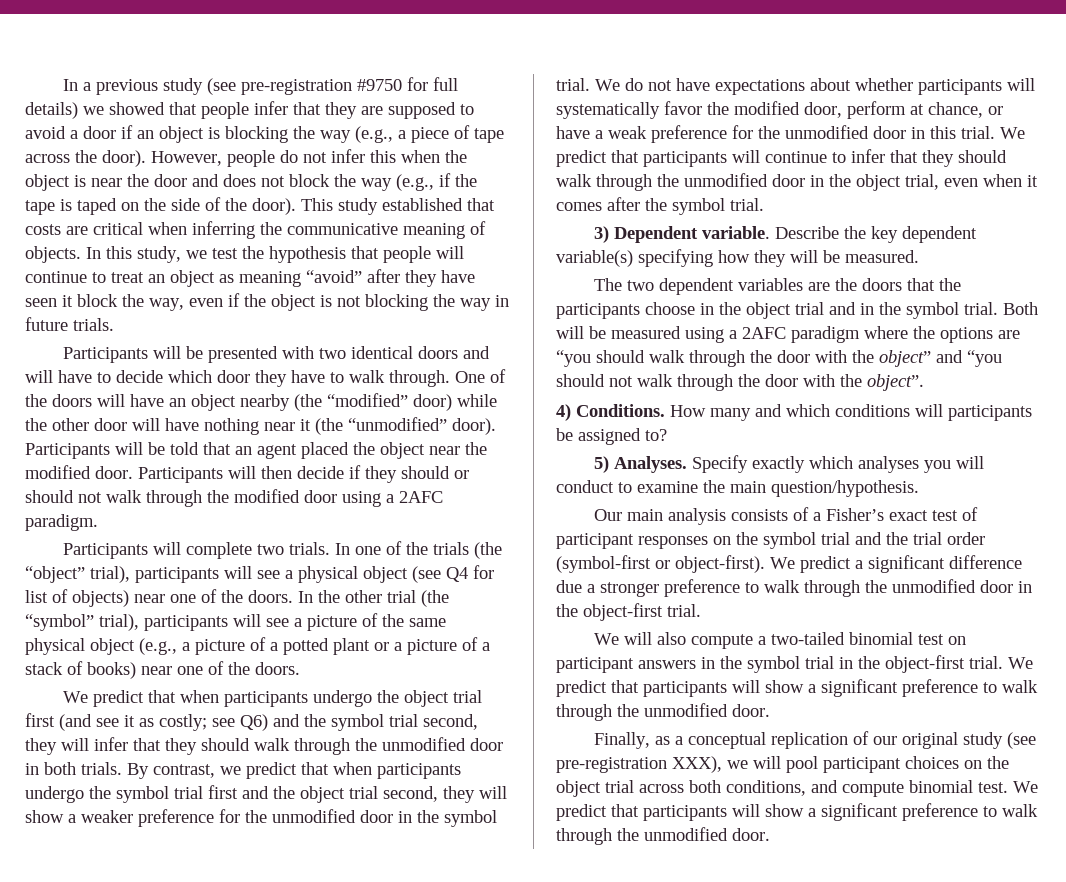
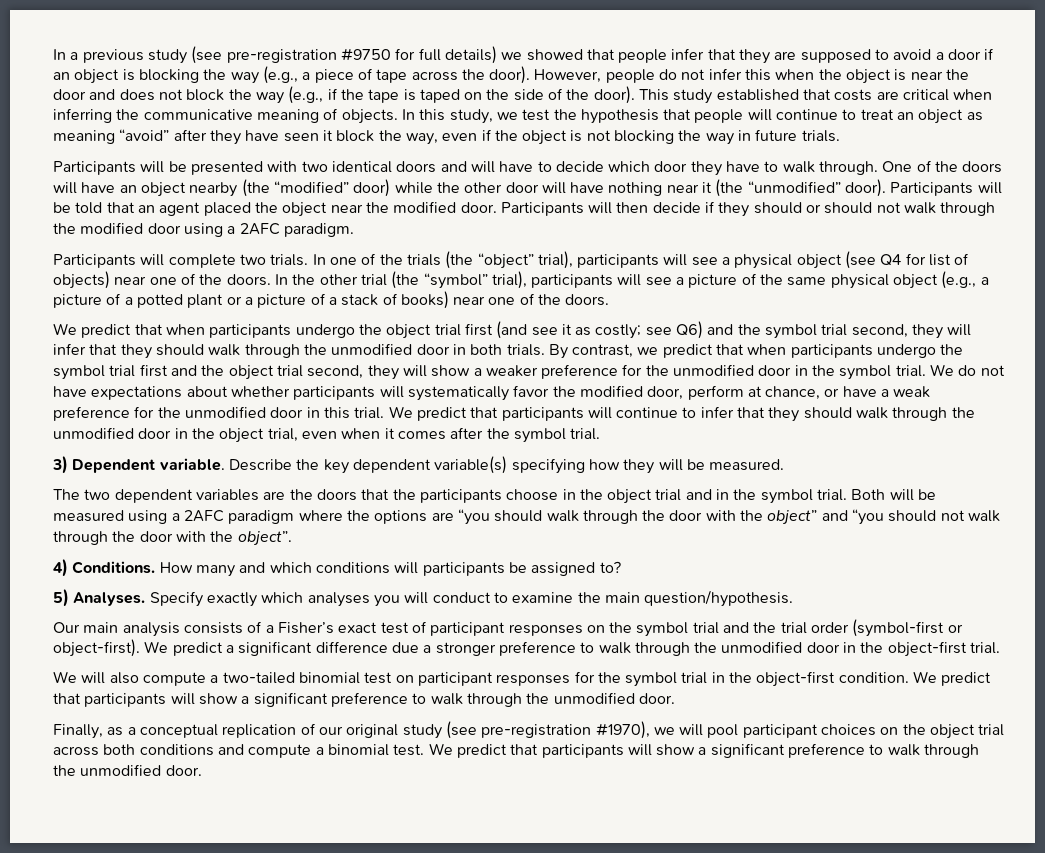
- We will also compute a two-tailed binomial test on participant answers in the symbol trial in the object-first trial.
+ We will also compute a two-tailed binomial test on participant responses for the symbol trial in the object-first condition.
- Finally, as a conceptual replication of our original study (see pre-registration XXX), we will pool participant choices on the object trial across both conditions, and compute binomial test.
+ Finally, as a conceptual replication of our original study (see pre-registration #1970), we will pool participant choices on the object trial across both conditions and compute a binomial test.

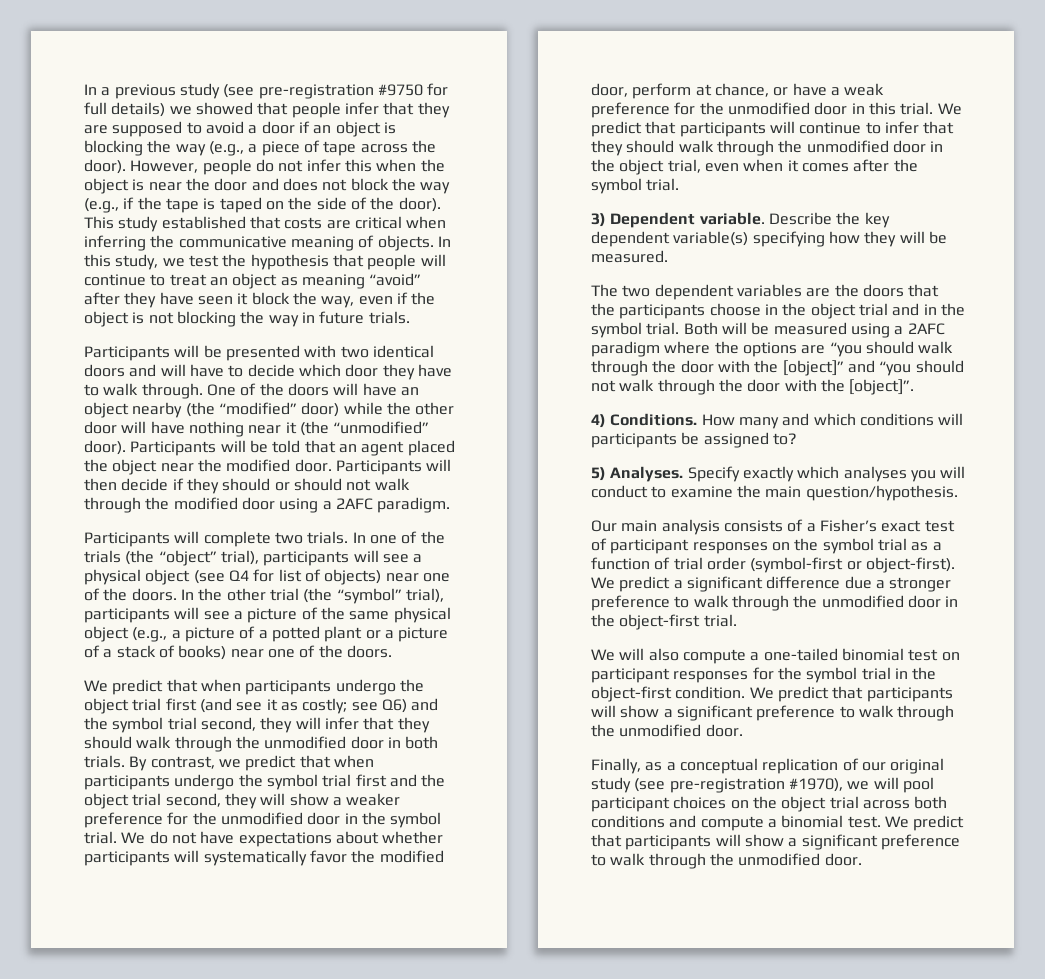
- Both will be measured using a 2AFC paradigm where the options are “you should walk through the door with the object” and “you should not walk through the door with the object”.
+ Both will be measured using a 2AFC paradigm where the options are “you should walk through the door with the [object]” and “you should not walk through the door with the [object]”.
- Our main analysis consists of a Fisher’s exact test of participant responses on the symbol trial and the trial order (symbol-first or object-first).
+ Our main analysis consists of a Fisher’s exact test of participant responses on the symbol trial as a function of trial order (symbol-first or object-first).
- We will also compute a two-tailed binomial test on participant responses for the symbol trial in the object-first condition.
+ We will also compute a one-tailed binomial test on participant responses for the symbol trial in the object-first condition.

